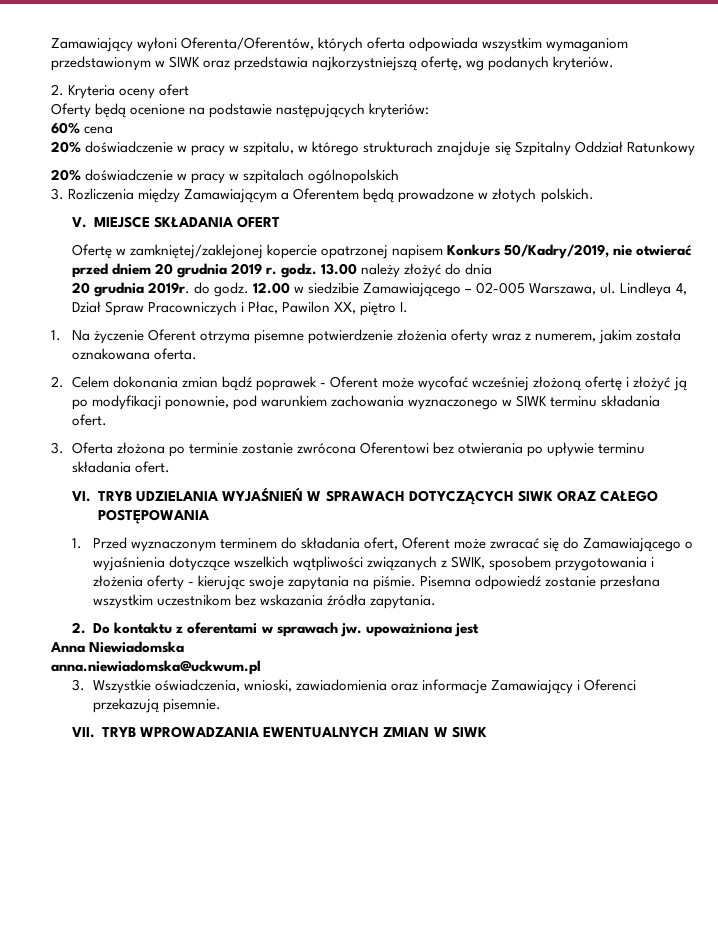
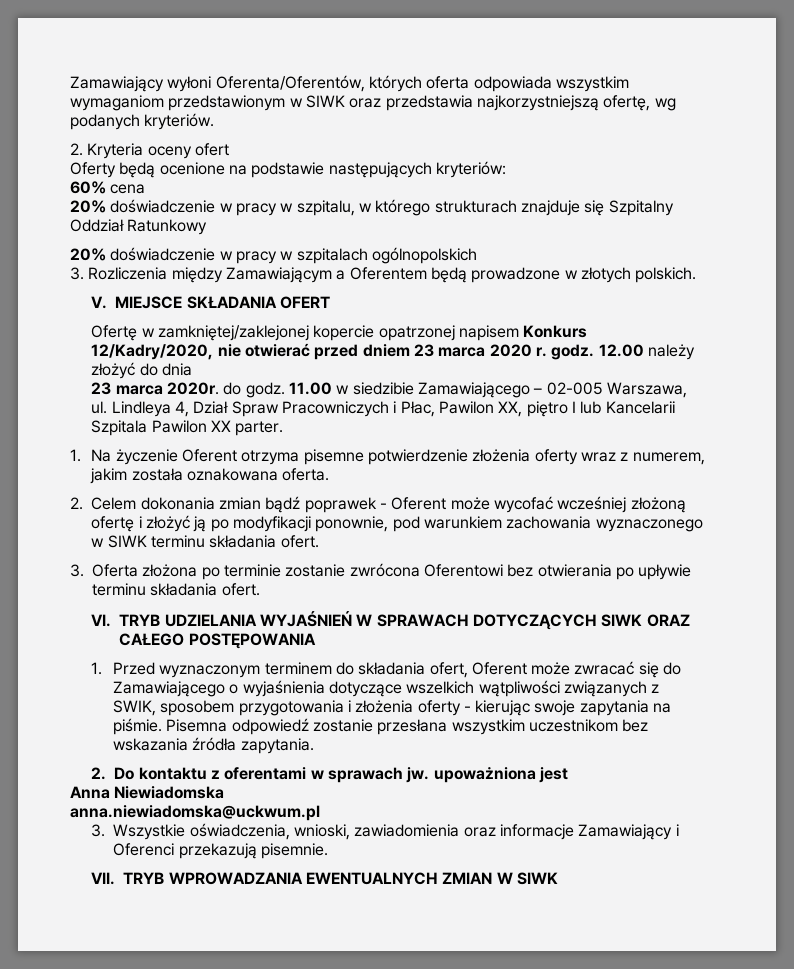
- Ofertę w zamkniętej/zaklejonej kopercie opatrzonej napisem Konkurs 50/Kadry/2019, nie otwierać przed dniem 20 grudnia 2019 r. godz.
+ Ofertę w zamkniętej/zaklejonej kopercie opatrzonej napisem Konkurs 12/Kadry/2020, nie otwierać przed dniem 23 marca 2020 r. godz.
- 13.00 należy złożyć do dnia
+ 12.00 należy złożyć do dnia
- 20 grudnia 2019r. do godz.
+ 23 marca 2020r. do godz.
- 12.00 w siedzibie Zamawiającego – 02-005 Warszawa, ul.
+ 11.00 w siedzibie Zamawiającego – 02-005 Warszawa, ul.
- Lindleya 4, Dział Spraw Pracowniczych i Płac, Pawilon XX, piętro I.
+ Lindleya 4, Dział Spraw Pracowniczych i Płac, Pawilon XX, piętro I lub Kancelarii Szpitala Pawilon XX parter.

